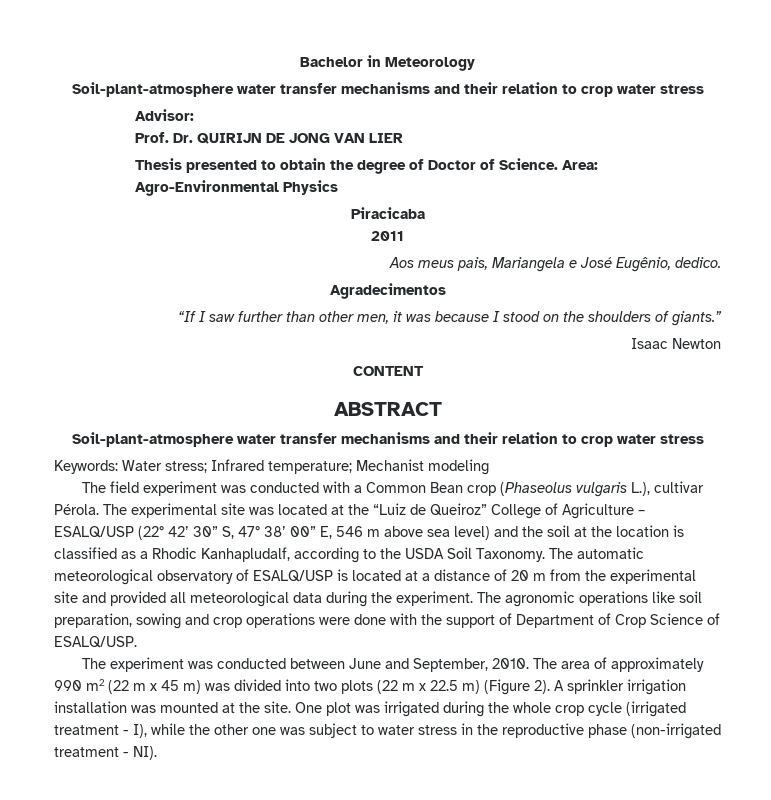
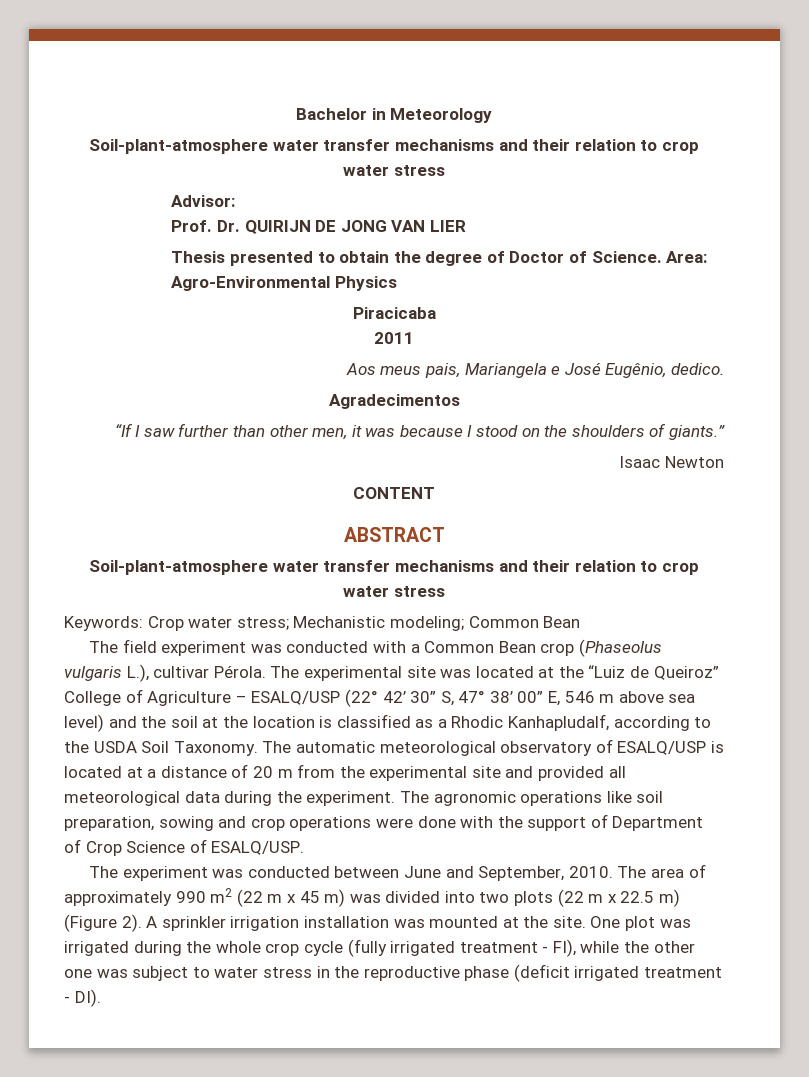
- Keywords: Water stress; Infrared temperature; Mechanist modeling
+ Keywords: Crop water stress; Mechanistic modeling; Common Bean
- One plot was irrigated during the whole crop cycle (irrigated treatment - I), while the other one was subject to water stress in the reproductive phase (non-irrigated treatment - NI).
+ One plot was irrigated during the whole crop cycle (fully irrigated treatment - FI), while the other one was subject to water stress in the reproductive phase (deficit irrigated treatment - DI).

